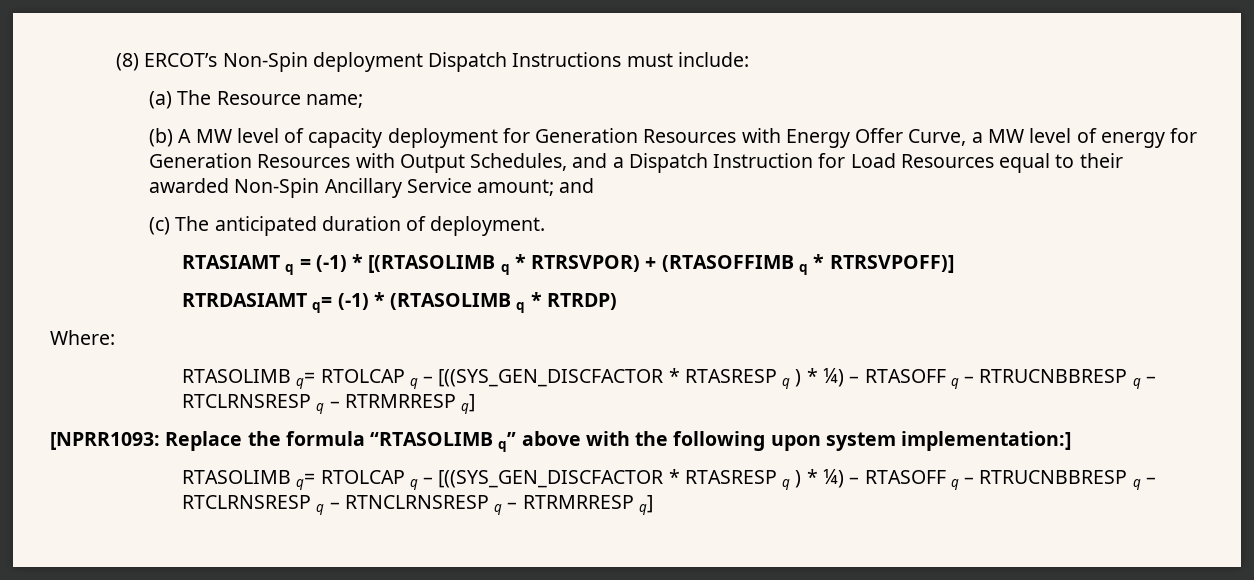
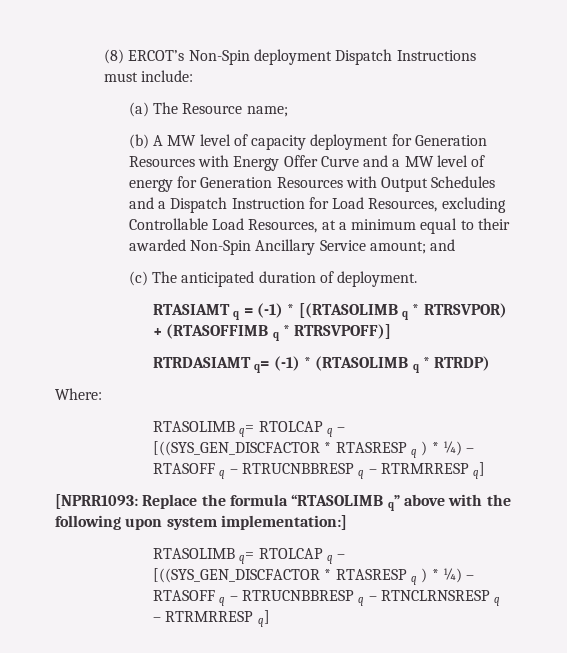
- (b) A MW level of capacity deployment for Generation Resources with Energy Offer Curve, a MW level of energy for Generation Resources with Output Schedules, and a Dispatch Instruction for Load Resources equal to their awarded Non-Spin Ancillary Service amount; and
+ (b) A MW level of capacity deployment for Generation Resources with Energy Offer Curve and a MW level of energy for Generation Resources with Output Schedules and a Dispatch Instruction for Load Resources, excluding Controllable Load Resources, at a minimum equal to their awarded Non-Spin Ancillary Service amount; and
- RTASOLIMB q= RTOLCAP q – [((SYS_GEN_DISCFACTOR * RTASRESP q ) * ¼) – RTASOFF q – RTRUCNBBRESP q – RTCLRNSRESP q – RTRMRRESP q]
+ RTASOLIMB q= RTOLCAP q – [((SYS_GEN_DISCFACTOR * RTASRESP q ) * ¼) – RTASOFF q – RTRUCNBBRESP q – RTRMRRESP q]
- RTASOLIMB q= RTOLCAP q – [((SYS_GEN_DISCFACTOR * RTASRESP q ) * ¼) – RTASOFF q – RTRUCNBBRESP q – RTCLRNSRESP q – RTNCLRNSRESP q – RTRMRRESP q]
+ RTASOLIMB q= RTOLCAP q – [((SYS_GEN_DISCFACTOR * RTASRESP q ) * ¼) – RTASOFF q – RTRUCNBBRESP q – RTNCLRNSRESP q – RTRMRRESP q]

